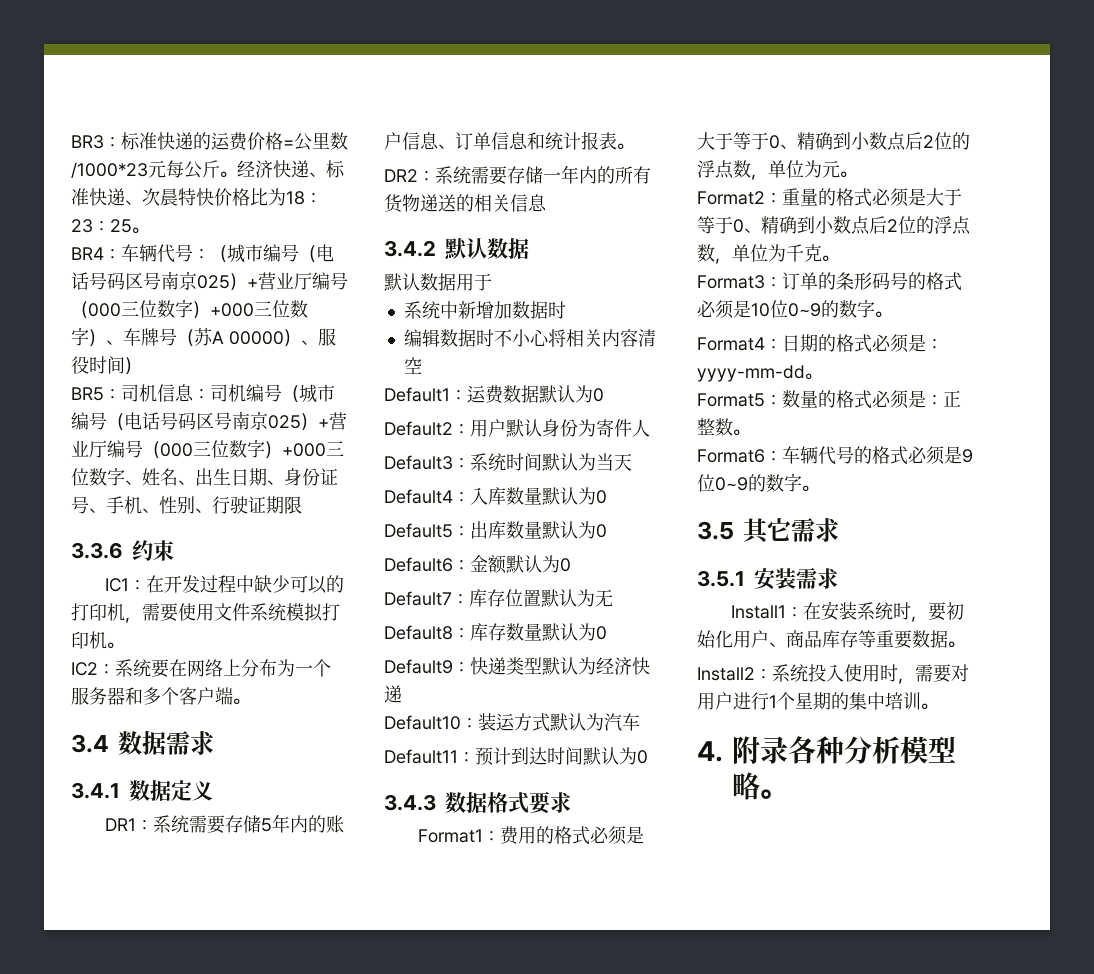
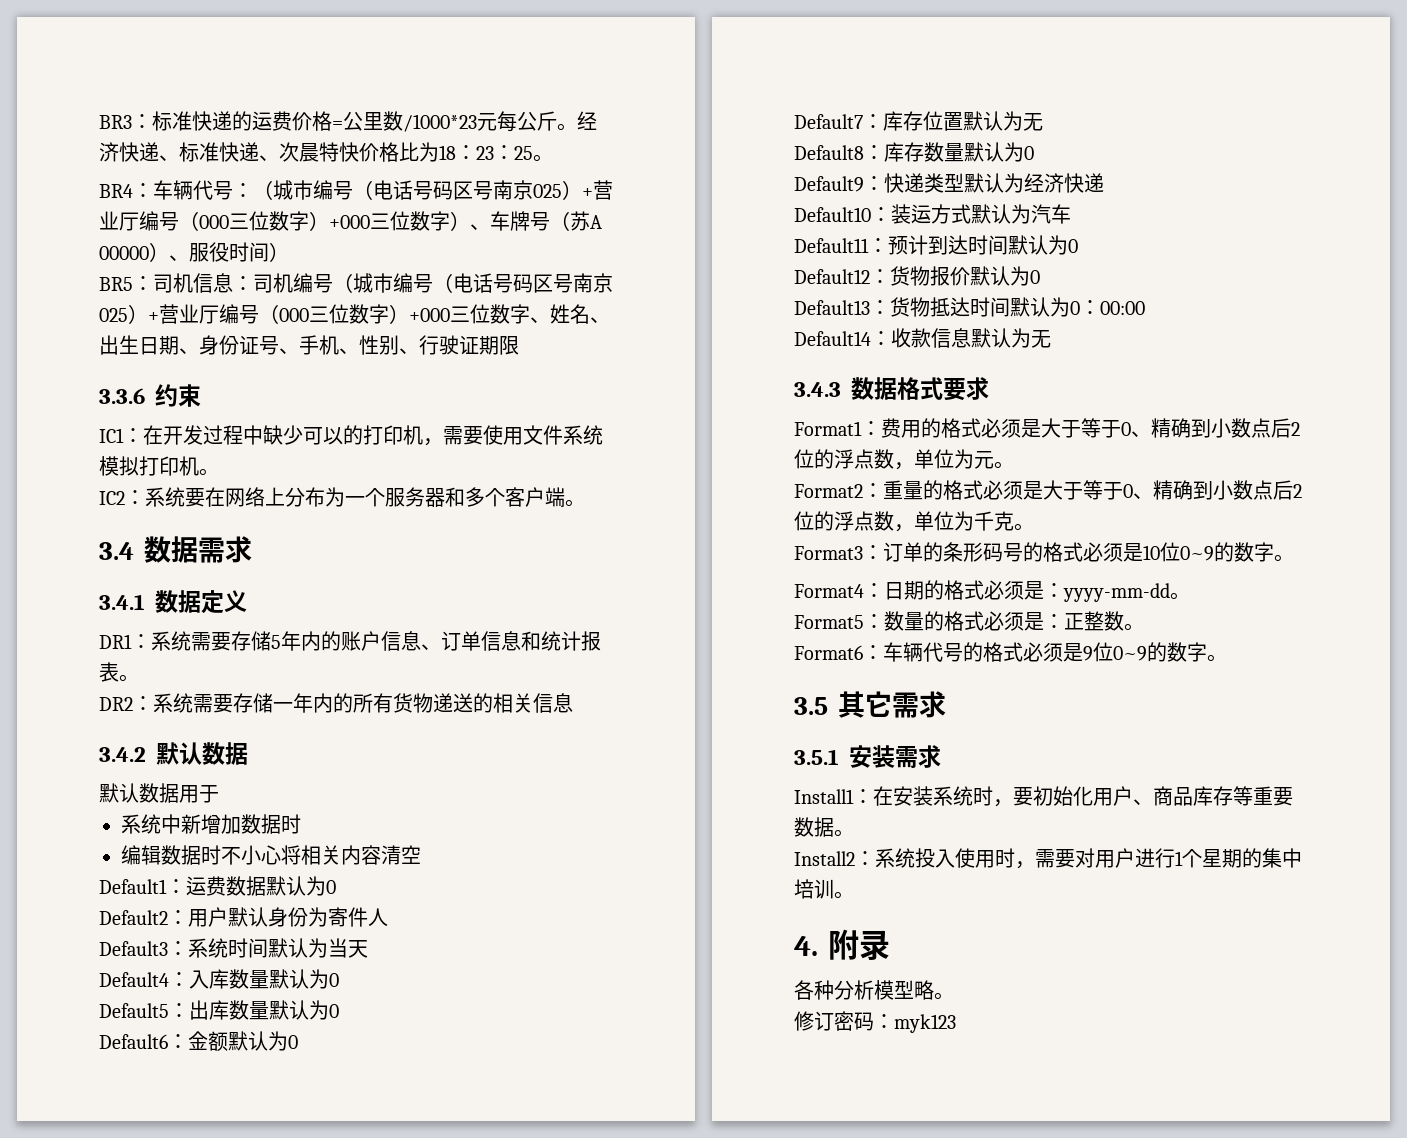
+ Default12：货物报价默认为0
+ Default13：货物抵达时间默认为0：00:00
+ Default14：收款信息默认为无
- 4.附录各种分析模型略。
+ 4.附录
+ 各种分析模型略。
+ 修订密码：myk123

